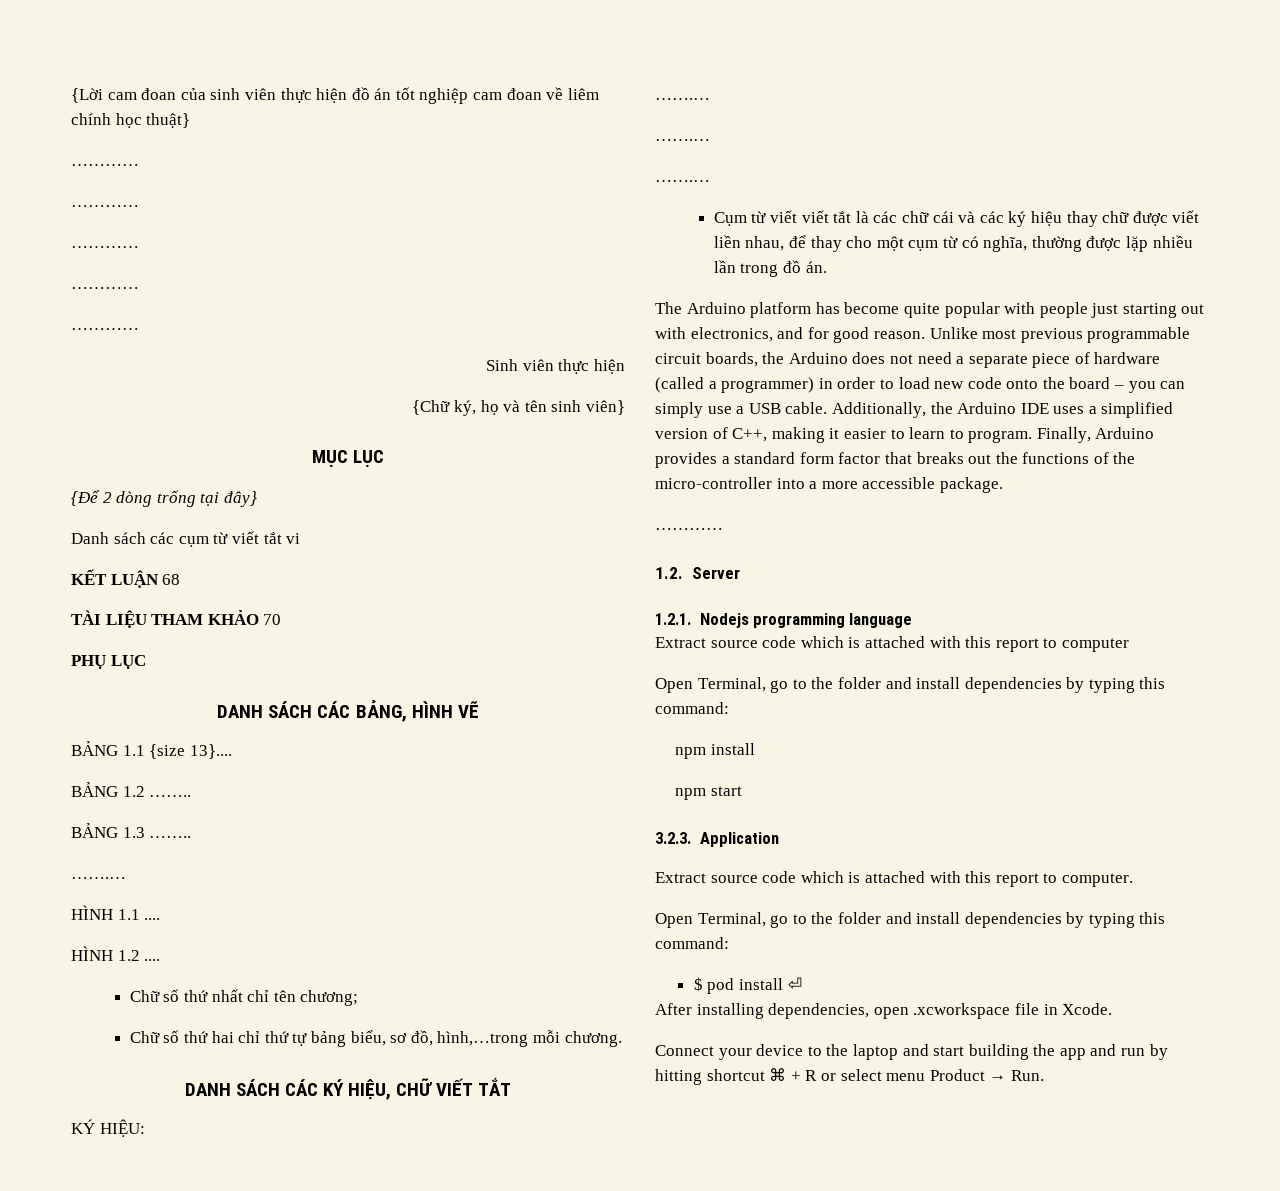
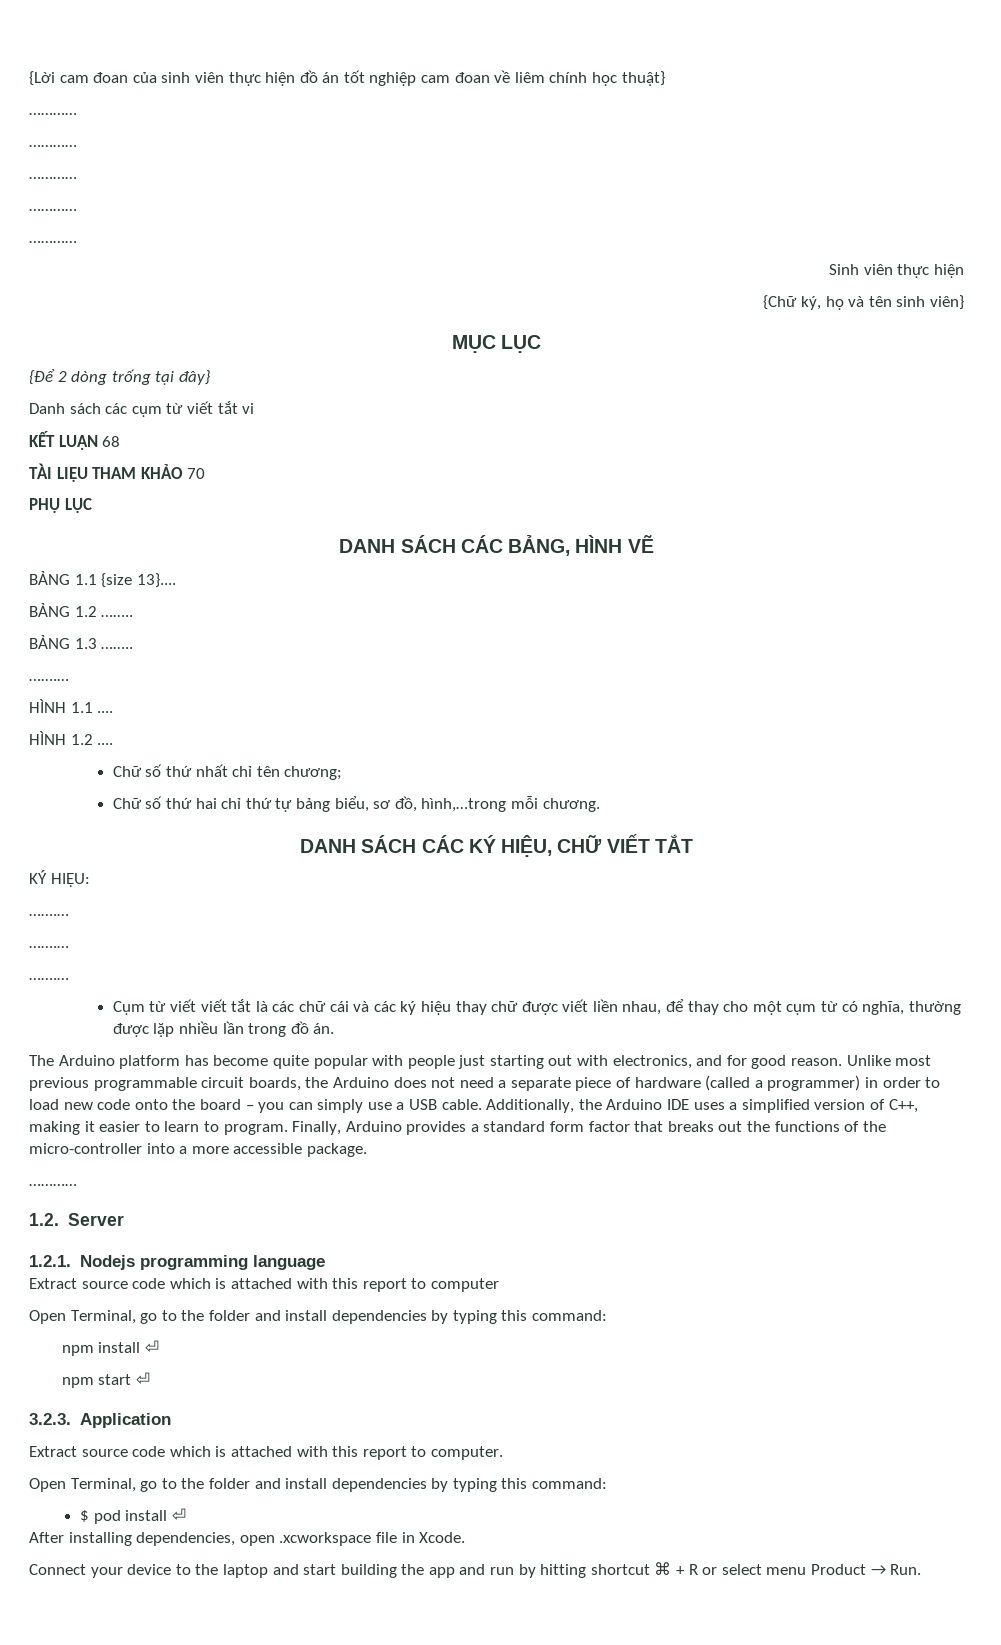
- npm install
+ npm install ⏎
- npm start
+ npm start ⏎

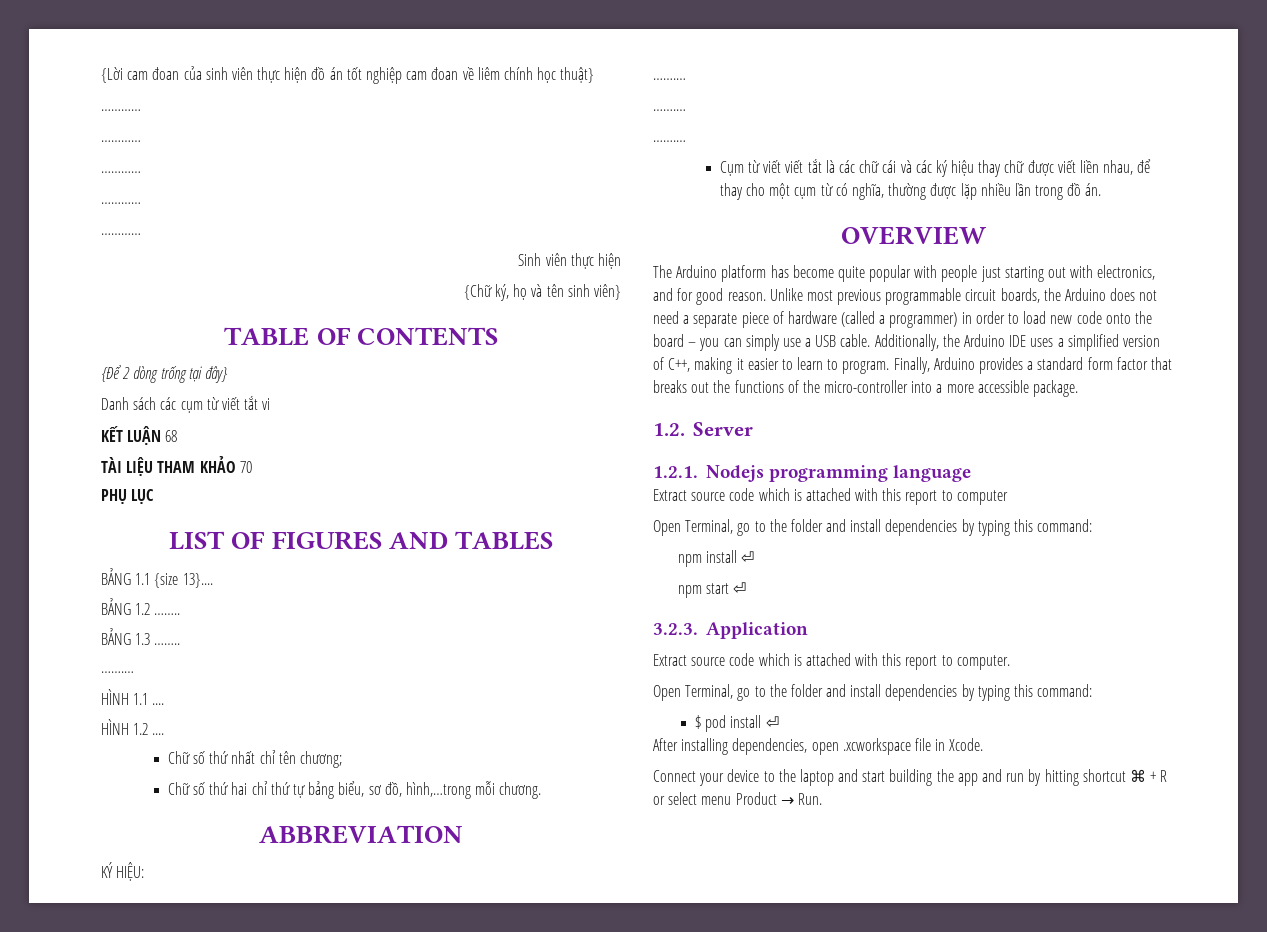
- MỤC LỤC
+ TABLE OF CONTENTS
- DANH SÁCH CÁC BẢNG, HÌNH VẼ
+ LIST OF FIGURES AND TABLES
- DANH SÁCH CÁC KÝ HIỆU, CHỮ VIẾT TẮT
+ ABBREVIATION
+ OVERVIEW
  Finally, Arduino provides a standard form factor that breaks out the functions of the micro-controller into a more accessible package.
- …………

